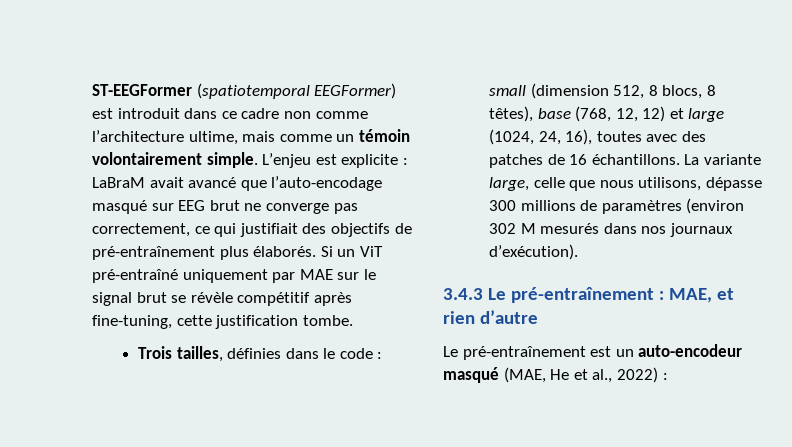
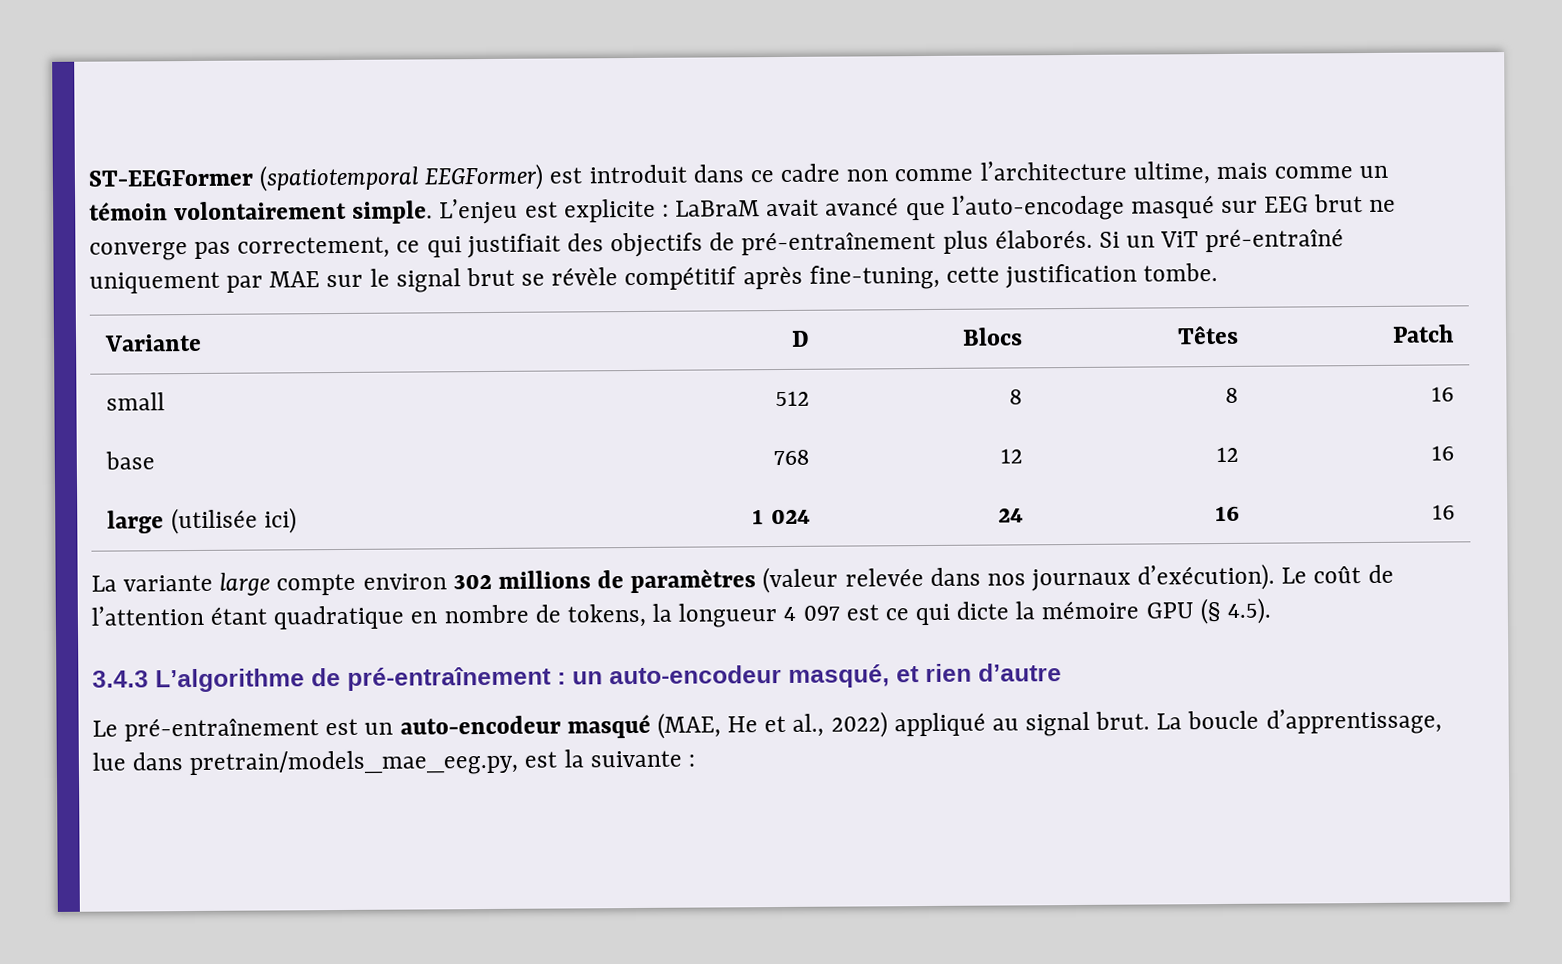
- Trois tailles, définies dans le code : small (dimension 512, 8 blocs, 8 têtes), base (768, 12, 12) et large (1024, 24, 16), toutes avec des patches de 16 échantillons. La variante large, celle que nous utilisons, dépasse 300 millions de paramètres (environ 302 M mesurés dans nos journaux d’exécution).
- 3.4.3 Le pré-entraînement : MAE, et rien d’autre
+ Variante | D | Blocs | Têtes | Patch
+ small | 512 | 8 | 8 | 16
+ base | 768 | 12 | 12 | 16
+ large (utilisée ici) | 1 024 | 24 | 16 | 16
+ La variante large compte environ 302 millions de paramètres (valeur relevée dans nos journaux d’exécution). Le coût de l’attention étant quadratique en nombre de tokens, la longueur 4 097 est ce qui dicte la mémoire GPU (§ 4.5).
+ 3.4.3 L’algorithme de pré-entraînement : un auto-encodeur masqué, et rien d’autre
- Le pré-entraînement est un auto-encodeur masqué (MAE, He et al., 2022) :
+ Le pré-entraînement est un auto-encodeur masqué (MAE, He et al., 2022) appliqué au signal brut. La boucle d’apprentissage, lue dans pretrain/models_mae_eeg.py, est la suivante :

